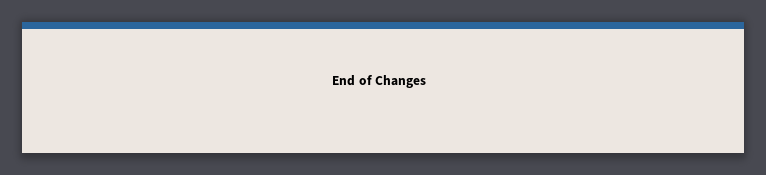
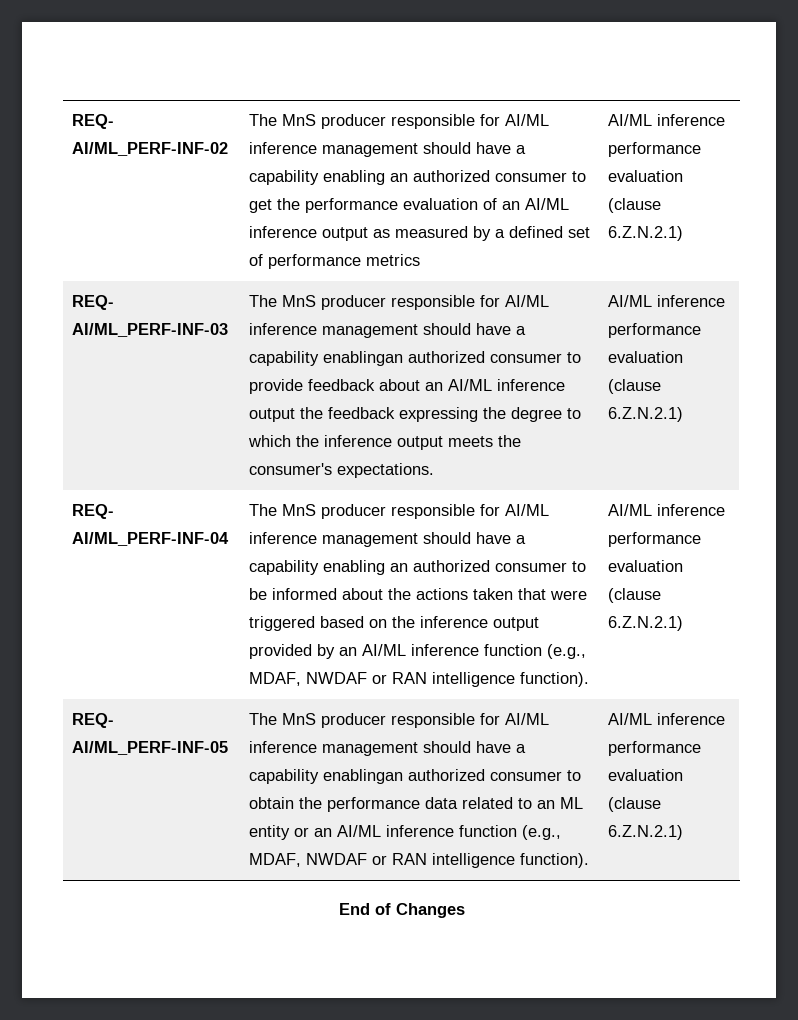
+ REQ- AI/ML_PERF-INF-02 | The MnS producer responsible for AI/ML inference management should have a capability enabling an authorized consumer to get the performance evaluation of an AI/ML inference output as measured by a defined set of performance metrics | AI/ML inference performance evaluation (clause 6.Z.N.2.1)
+ REQ- AI/ML_PERF-INF-03 | The MnS producer responsible for AI/ML inference management should have a capability enablingan authorized consumer to provide feedback about an AI/ML inference output the feedback expressing the degree to which the inference output meets the consumer's expectations. | AI/ML inference performance evaluation (clause 6.Z.N.2.1)
+ REQ- AI/ML_PERF-INF-04 | The MnS producer responsible for AI/ML inference management should have a capability enabling an authorized consumer to be informed about the actions taken that were triggered based on the inference output provided by an AI/ML inference function (e.g., MDAF, NWDAF or RAN intelligence function). | AI/ML inference performance evaluation (clause 6.Z.N.2.1)
+ REQ- AI/ML_PERF-INF-05 | The MnS producer responsible for AI/ML inference management should have a capability enablingan authorized consumer to obtain the performance data related to an ML entity or an AI/ML inference function (e.g., MDAF, NWDAF or RAN intelligence function). | AI/ML inference performance evaluation (clause 6.Z.N.2.1)

